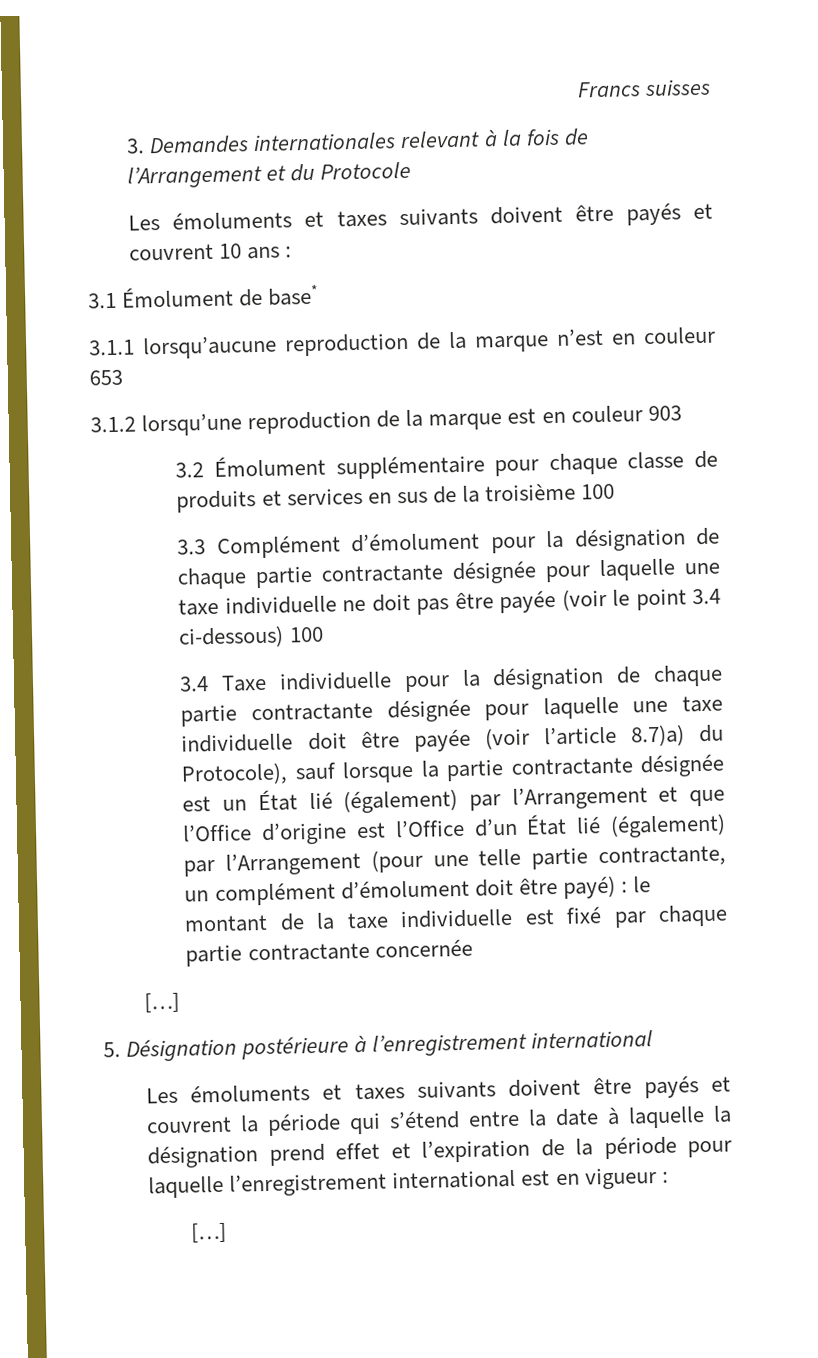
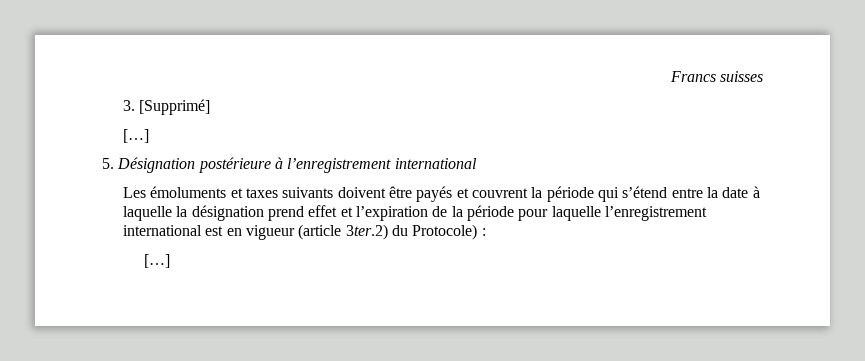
- 3. Demandes internationales relevant à la fois de l’Arrangement et du Protocole
- Les émoluments et taxes suivants doivent être payés et couvrent 10 ans :
- 3.1 Émolument de base*
- 3.1.1 lorsqu’aucune reproduction de la marque n’est en couleur 653
- 3.1.2 lorsqu’une reproduction de la marque est en couleur 903
- 3.2 Émolument supplémentaire pour chaque classe de produits et services en sus de la troisième 100
- 3.3 Complément d’émolument pour la désignation de chaque partie contractante désignée pour laquelle une taxe individuelle ne doit pas être payée (voir le point 3.4 ci-dessous) 100
- 3.4 Taxe individuelle pour la désignation de chaque partie contractante désignée pour laquelle une taxe individuelle doit être payée (voir l’article 8.7)a) du Protocole), sauf lorsque la partie contractante désignée est un État lié (également) par l’Arrangement et que l’Office d’origine est l’Office d’un État lié (également) par l’Arrangement (pour une telle partie contractante, un complément d’émolument doit être payé) : le montant de la taxe individuelle est fixé par chaque partie contractante concernée
+ 3. [Supprimé]
- Les émoluments et taxes suivants doivent être payés et couvrent la période qui s’étend entre la date à laquelle la désignation prend effet et l’expiration de la période pour laquelle l’enregistrement international est en vigueur :
+ Les émoluments et taxes suivants doivent être payés et couvrent la période qui s’étend entre la date à laquelle la désignation prend effet et l’expiration de la période pour laquelle l’enregistrement international est en vigueur (article 3ter.2) du Protocole) :

